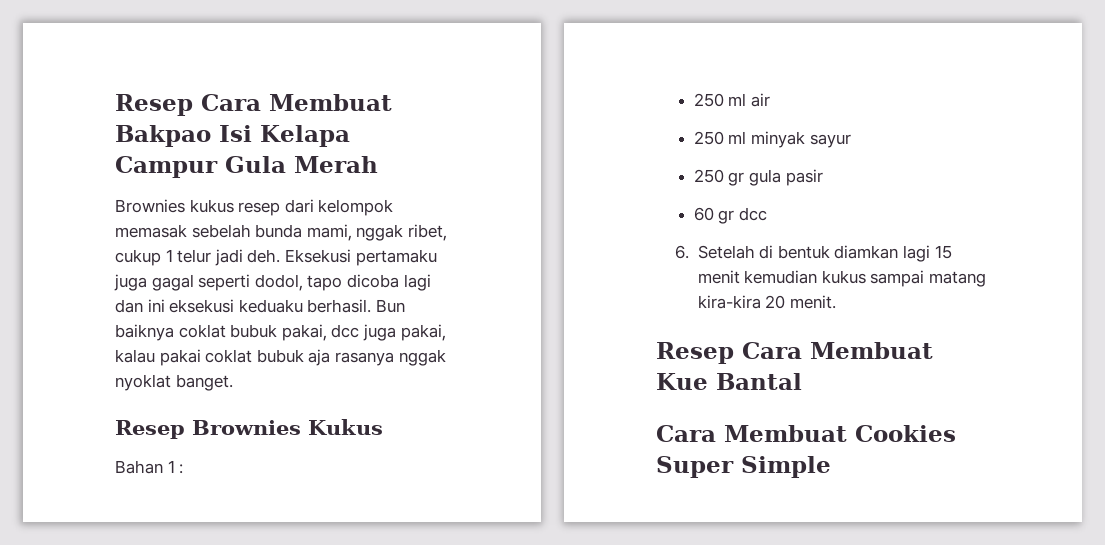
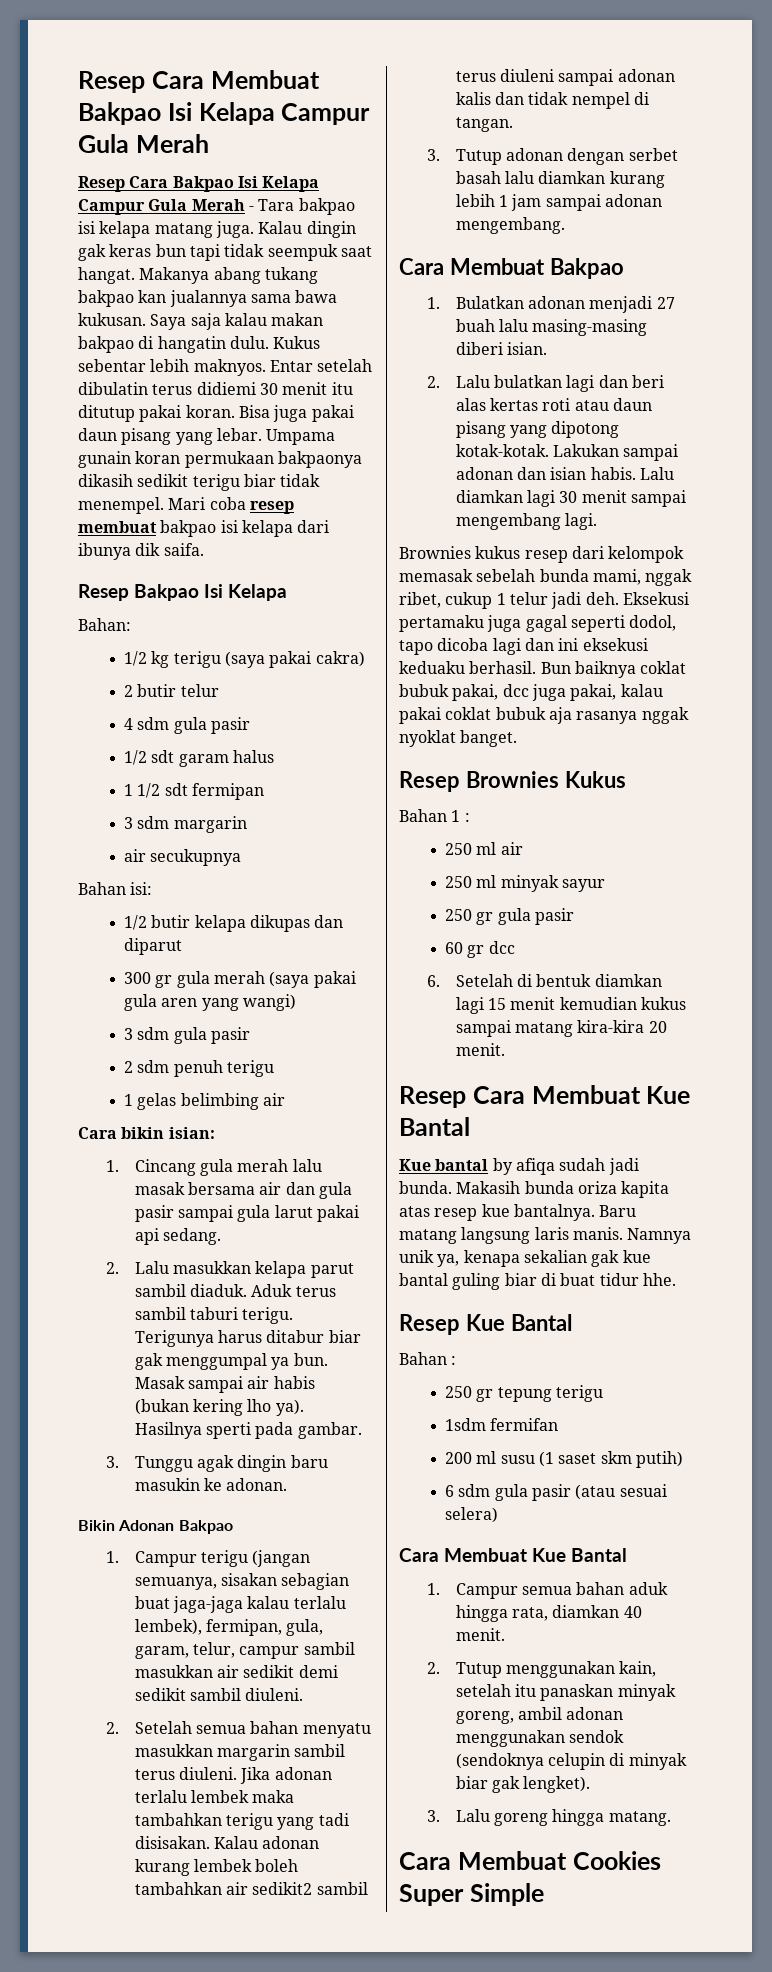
+ Resep Cara Bakpao Isi Kelapa Campur Gula Merah - Tara bakpao isi kelapa matang juga. Kalau dingin gak keras bun tapi tidak seempuk saat hangat. Makanya abang tukang bakpao kan jualannya sama bawa kukusan. Saya saja kalau makan bakpao di hangatin dulu. Kukus sebentar lebih maknyos. Entar setelah dibulatin terus didiemi 30 menit itu ditutup pakai koran. Bisa juga pakai daun pisang yang lebar. Umpama gunain koran permukaan bakpaonya dikasih sedikit terigu biar tidak menempel. Mari coba resep membuat bakpao isi kelapa dari ibunya dik saifa.
+ Resep Bakpao Isi Kelapa
+ Bahan:
+ 1/2 kg terigu (saya pakai cakra)
+ 2 butir telur
+ 4 sdm gula pasir
+ 1/2 sdt garam halus
+ 1 1/2 sdt fermipan
+ 3 sdm margarin
+ air secukupnya
+ Bahan isi:
+ 1/2 butir kelapa dikupas dan diparut
+ 300 gr gula merah (saya pakai gula aren yang wangi)
+ 3 sdm gula pasir
+ 2 sdm penuh terigu
+ 1 gelas belimbing air
+ Cara bikin isian:
+ 1. Cincang gula merah lalu masak bersama air dan gula pasir sampai gula larut pakai api sedang.
+ 2. Lalu masukkan kelapa parut sambil diaduk. Aduk terus sambil taburi terigu. Terigunya harus ditabur biar gak menggumpal ya bun. Masak sampai air habis (bukan kering lho ya). Hasilnya sperti pada gambar.
+ 3. Tunggu agak dingin baru masukin ke adonan.
+ Bikin Adonan Bakpao
+ 1. Campur terigu (jangan semuanya, sisakan sebagian buat jaga-jaga kalau terlalu lembek), fermipan, gula, garam, telur, campur sambil masukkan air sedikit demi sedikit sambil diuleni.
+ 2. Setelah semua bahan menyatu masukkan margarin sambil terus diuleni. Jika adonan terlalu lembek maka tambahkan terigu yang tadi disisakan. Kalau adonan kurang lembek boleh tambahkan air sedikit2 sambil terus diuleni sampai adonan kalis dan tidak nempel di tangan.
+ 3. Tutup adonan dengan serbet basah lalu diamkan kurang lebih 1 jam sampai adonan mengembang.
+ Cara Membuat Bakpao
+ 1. Bulatkan adonan menjadi 27 buah lalu masing-masing diberi isian.
+ 2. Lalu bulatkan lagi dan beri alas kertas roti atau daun pisang yang dipotong kotak-kotak. Lakukan sampai adonan dan isian habis. Lalu diamkan lagi 30 menit sampai mengembang lagi.
+ Kue bantal by afiqa sudah jadi bunda. Makasih bunda oriza kapita atas resep kue bantalnya. Baru matang langsung laris manis. Namnya unik ya, kenapa sekalian gak kue bantal guling biar di buat tidur hhe.
+ Resep Kue Bantal
+ Bahan :
+ 250 gr tepung terigu
+ 1sdm fermifan
+ 200 ml susu (1 saset skm putih)
+ 6 sdm gula pasir (atau sesuai selera)
+ Cara Membuat Kue Bantal
+ 1. Campur semua bahan aduk hingga rata, diamkan 40 menit.
+ 2. Tutup menggunakan kain, setelah itu panaskan minyak goreng, ambil adonan menggunakan sendok (sendoknya celupin di minyak biar gak lengket).
+ 3. Lalu goreng hingga matang.

